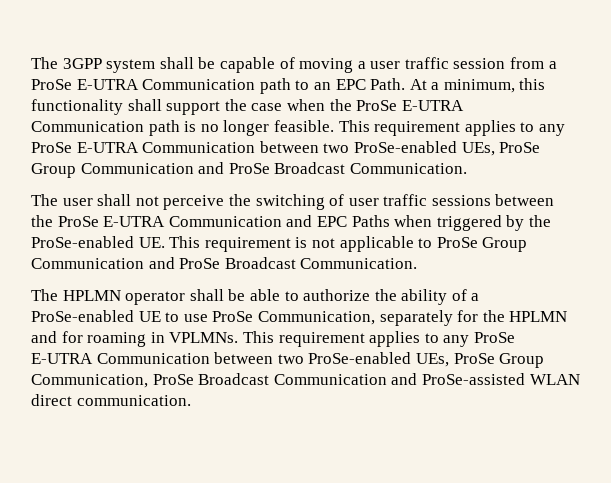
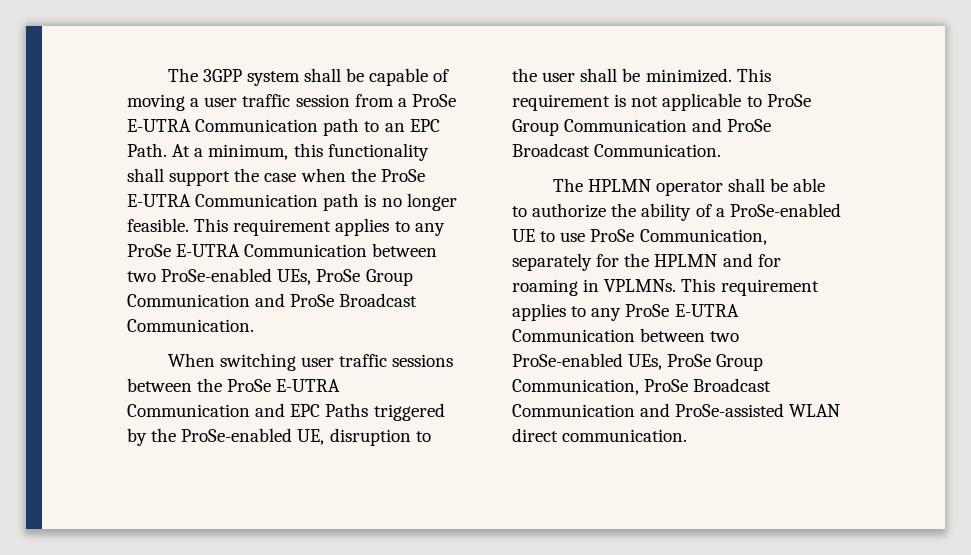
- The user shall not perceive the switching of user traffic sessions between the ProSe E-UTRA Communication and EPC Paths when triggered by the ProSe-enabled UE. This requirement is not applicable to ProSe Group Communication and ProSe Broadcast Communication.
+ When switching user traffic sessions between the ProSe E-UTRA Communication and EPC Paths triggered by the ProSe-enabled UE, disruption to the user shall be minimized. This requirement is not applicable to ProSe Group Communication and ProSe Broadcast Communication.

